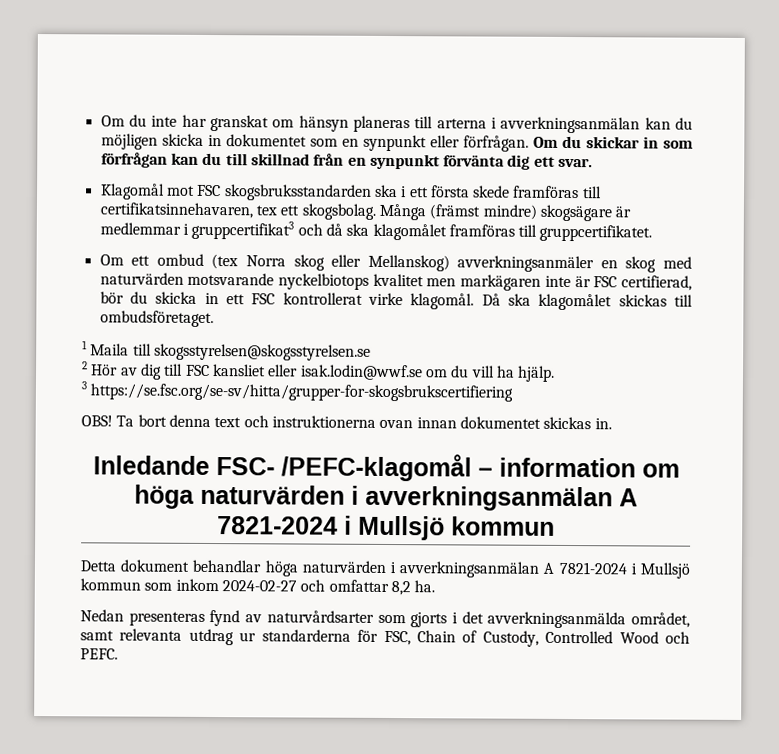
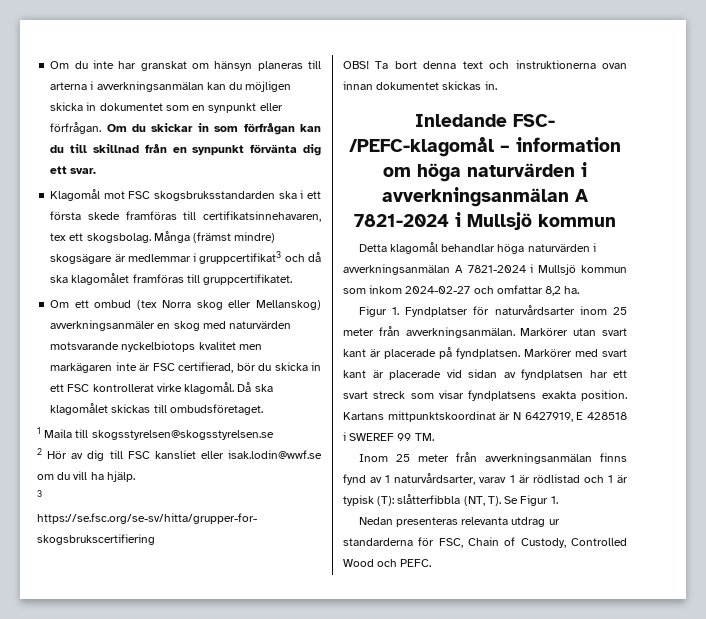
- Detta dokument behandlar höga naturvärden i avverkningsanmälan A 7821-2024 i Mullsjö kommun som inkom 2024-02-27 och omfattar 8,2 ha.
+ Detta klagomål behandlar höga naturvärden i avverkningsanmälan A 7821-2024 i Mullsjö kommun som inkom 2024-02-27 och omfattar 8,2 ha.
- Nedan presenteras fynd av naturvårdsarter som gjorts i det avverkningsanmälda området, samt relevanta utdrag ur standarderna för FSC, Chain of Custody, Controlled Wood och PEFC.
+ Figur 1. Fyndplatser för naturvårdsarter inom 25 meter från avverkningsanmälan. Markörer utan svart kant är placerade på fyndplatsen. Markörer med svart kant är placerade vid sidan av fyndplatsen har ett svart streck som visar fyndplatsens exakta position. Kartans mittpunktskoordinat är N 6427919, E 428518 i SWEREF 99 TM.
+ Inom 25 meter från avverkningsanmälan finns fynd av 1 naturvårdsarter, varav 1 är rödlistad och 1 är typisk (T): slåtterfibbla (NT, T). Se Figur 1.
+ Nedan presenteras relevanta utdrag ur standarderna för FSC, Chain of Custody, Controlled Wood och PEFC.

